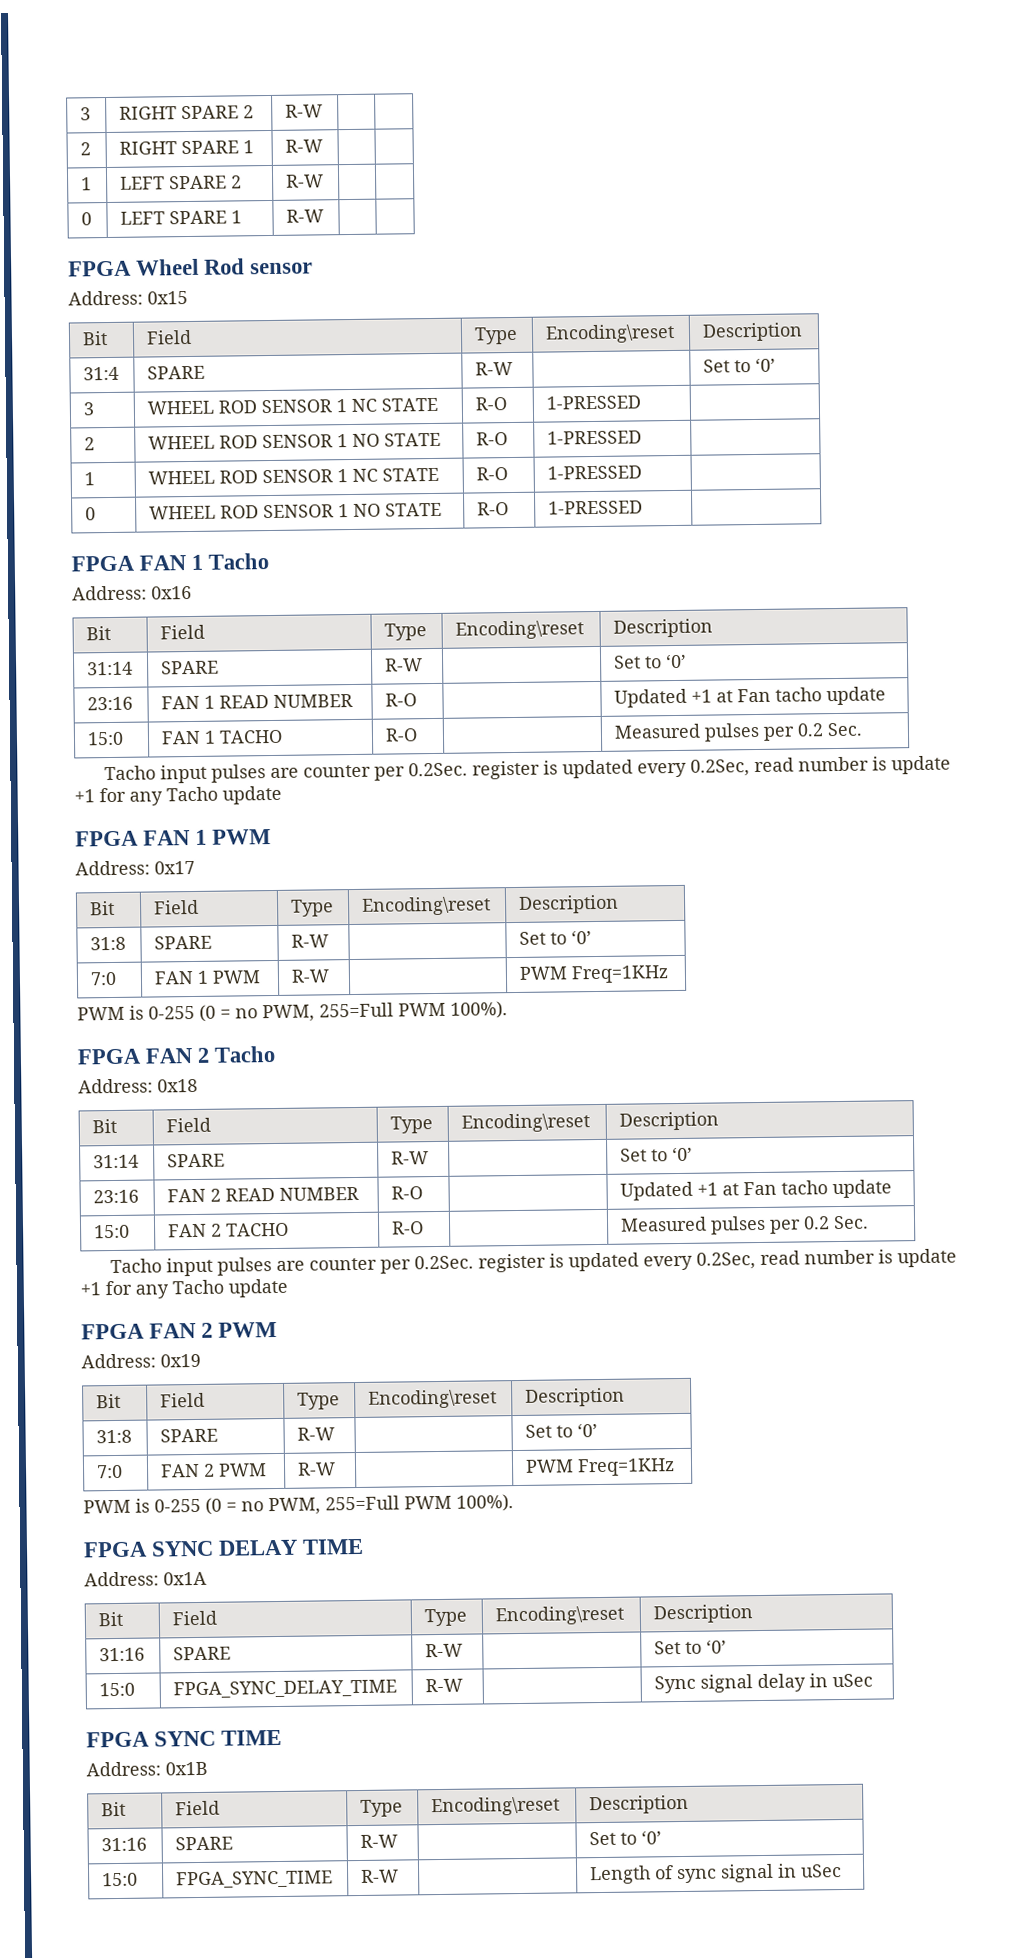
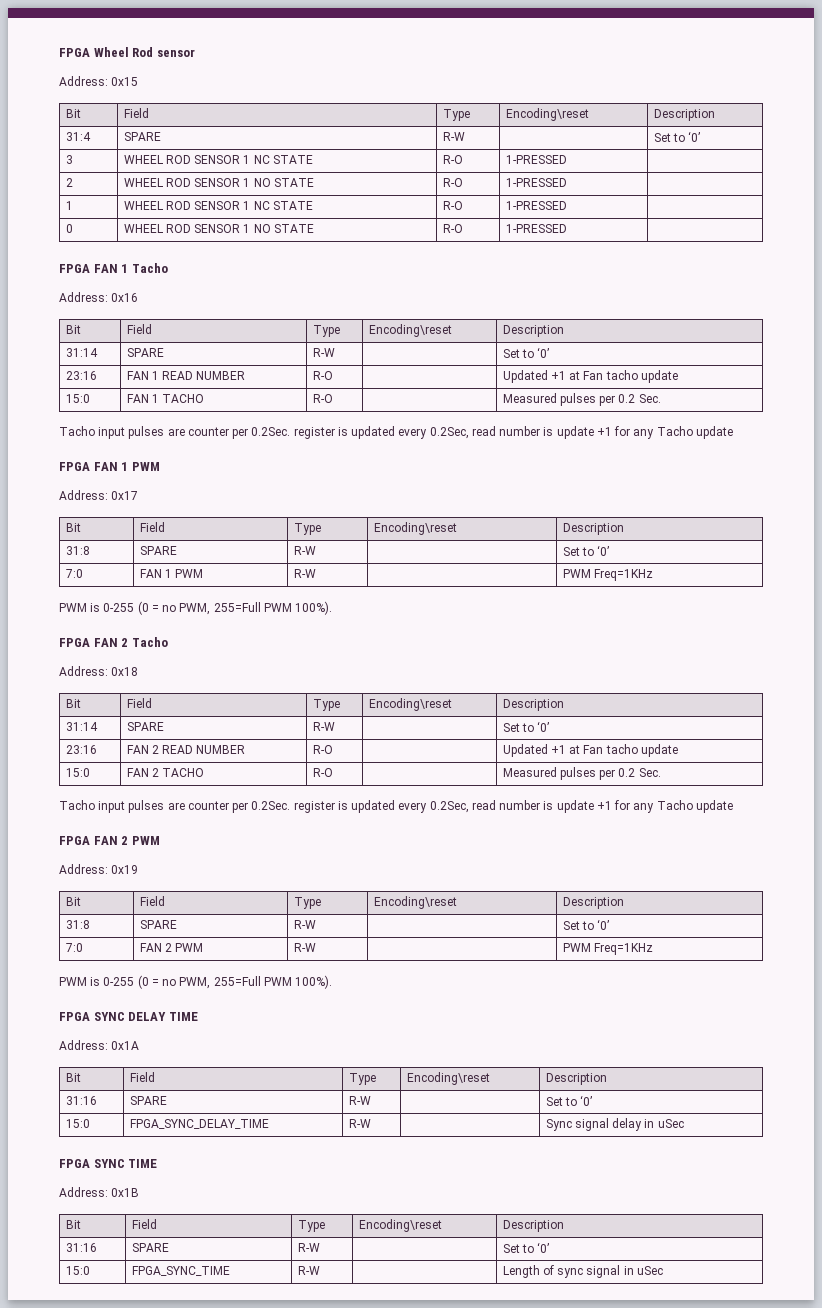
- 3 | RIGHT SPARE 2 | R-W | |
- 2 | RIGHT SPARE 1 | R-W | |
- 1 | LEFT SPARE 2 | R-W | |
- 0 | LEFT SPARE 1 | R-W | |

